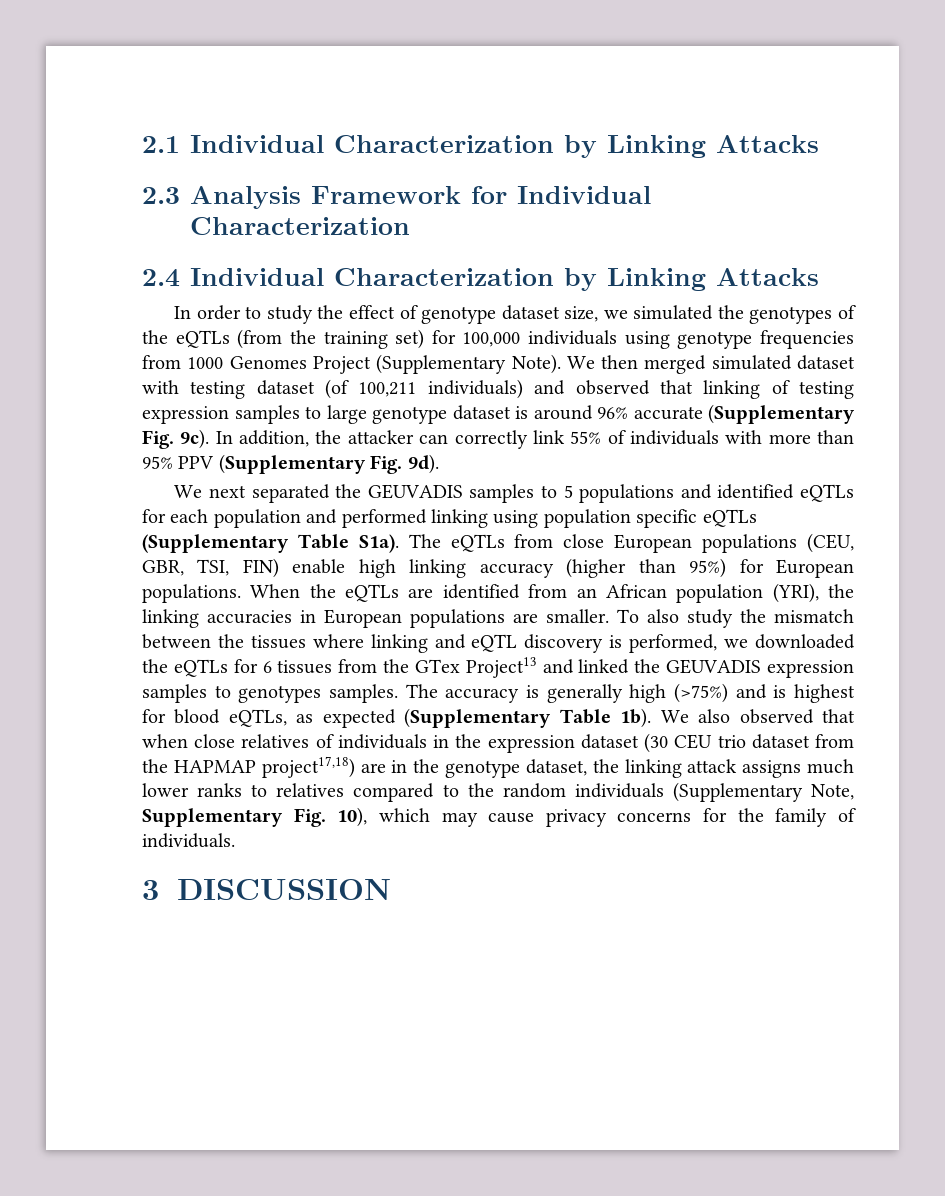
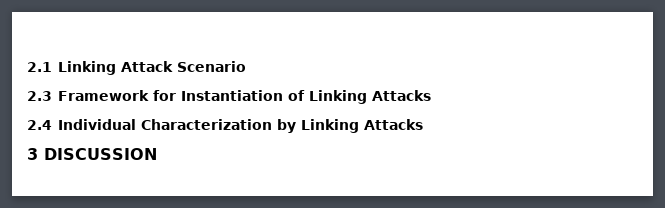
- 2.1 Individual Characterization by Linking Attacks
- 2.3 Analysis Framework for Individual Characterization
+ 2.1 Linking Attack Scenario
+ 2.3 Framework for Instantiation of Linking Attacks
  2.4 Individual Characterization by Linking Attacks
- In order to study the effect of genotype dataset size, we simulated the genotypes of the eQTLs (from the training set) for 100,000 individuals using genotype frequencies from 1000 Genomes Project (Supplementary Note). We then merged simulated dataset with testing dataset (of 100,211 individuals) and observed that linking of testing expression samples to large genotype dataset is around 96% accurate (Supplementary Fig. 9c). In addition, the attacker can correctly link 55% of individuals with more than 95% PPV (Supplementary Fig. 9d).
- We next separated the GEUVADIS samples to 5 populations and identified eQTLs for each population and performed linking using population specific eQTLs (Supplementary Table S1a). The eQTLs from close European populations (CEU, GBR, TSI, FIN) enable high linking accuracy (higher than 95%) for European populations. When the eQTLs are identified from an African population (YRI), the linking accuracies in European populations are smaller. To also study the mismatch between the tissues where linking and eQTL discovery is performed, we downloaded the eQTLs for 6 tissues from the GTex Project13 and linked the GEUVADIS expression samples to genotypes samples. The accuracy is generally high (>75%) and is highest for blood eQTLs, as expected (Supplementary Table 1b). We also observed that when close relatives of individuals in the expression dataset (30 CEU trio dataset from the HAPMAP project17,18) are in the genotype dataset, the linking attack assigns much lower ranks to relatives compared to the random individuals (Supplementary Note, Supplementary Fig. 10), which may cause privacy concerns for the family of individuals.

